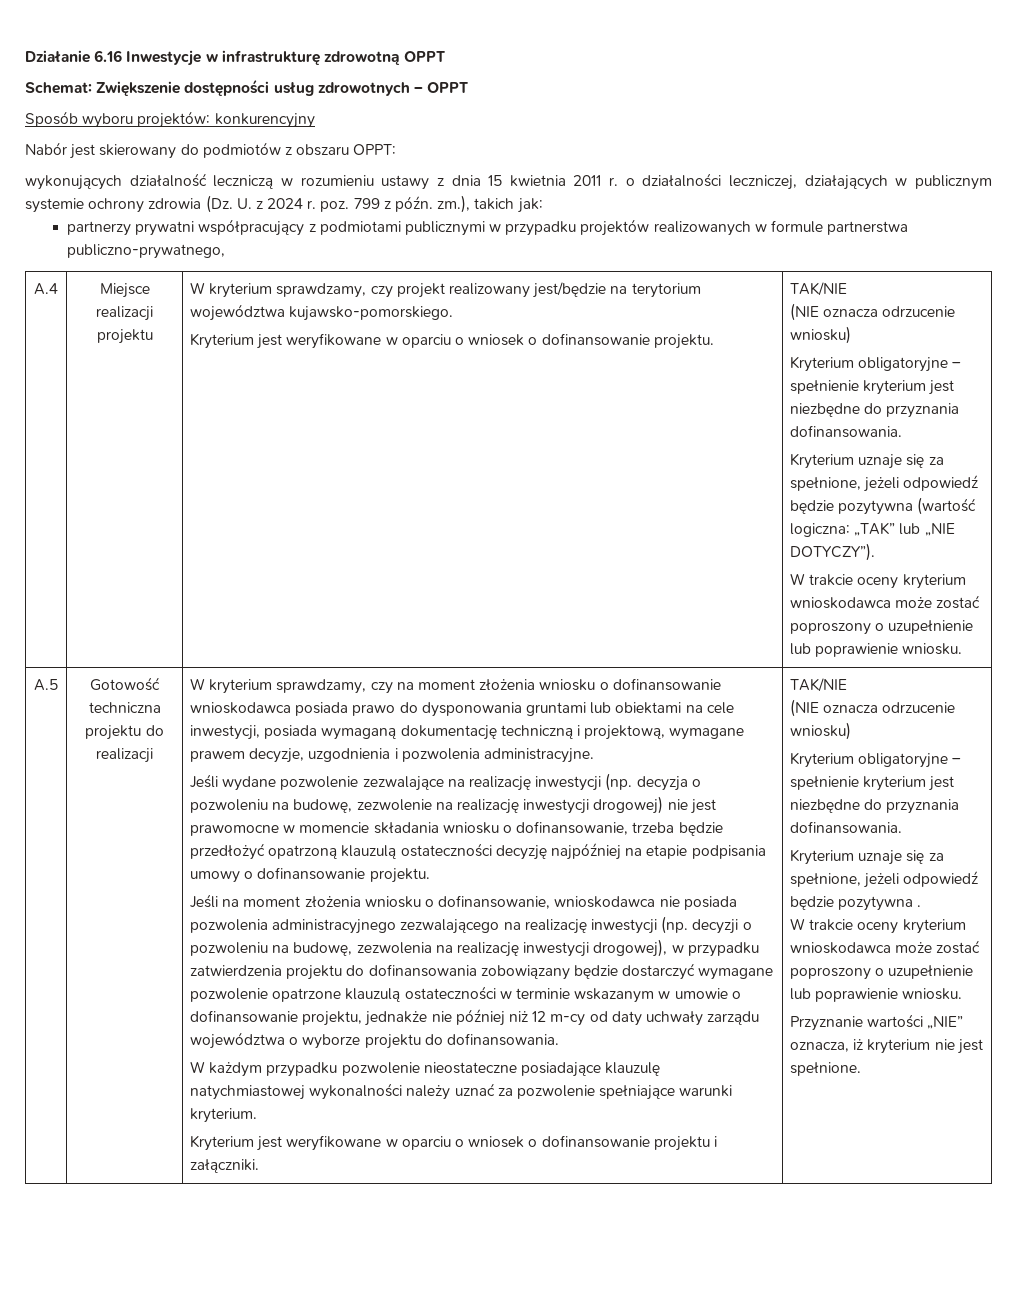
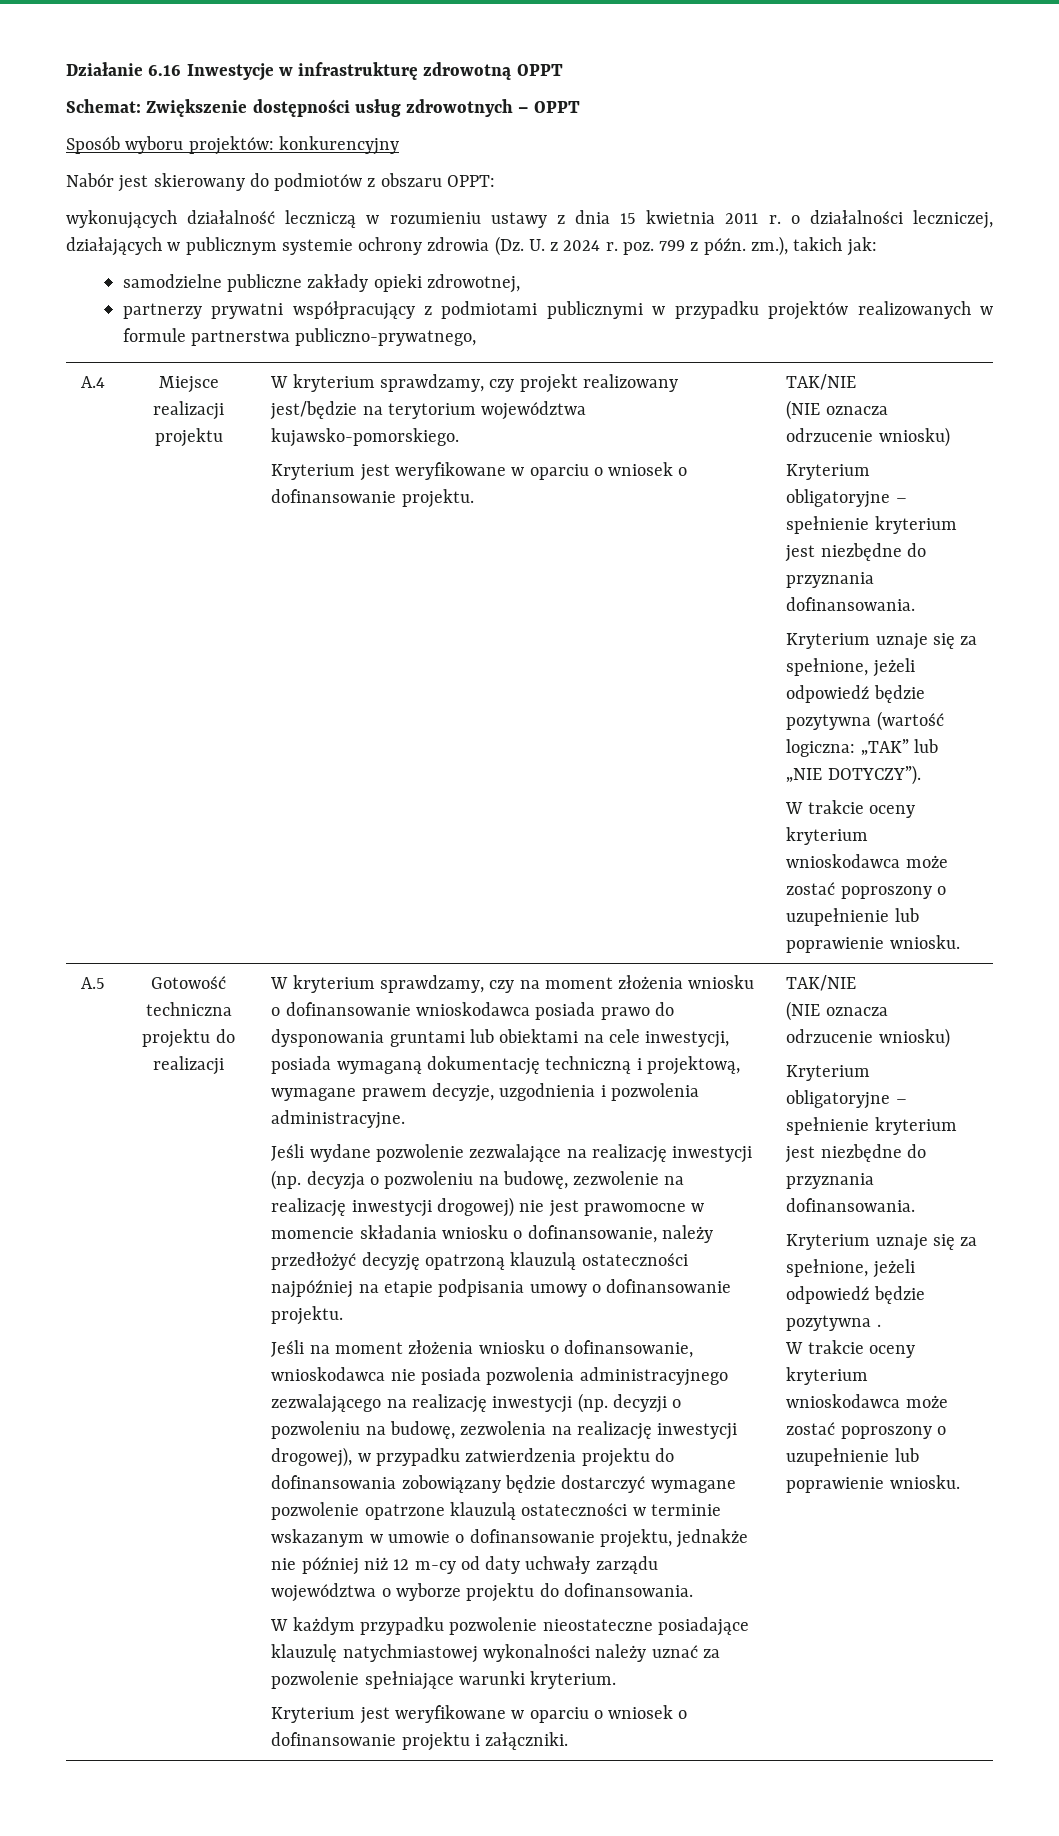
+ samodzielne publiczne zakłady opieki zdrowotnej,
- Jeśli wydane pozwolenie zezwalające na realizację inwestycji (np. decyzja o pozwoleniu na budowę, zezwolenie na realizację inwestycji drogowej) nie jest prawomocne w momencie składania wniosku o dofinansowanie, trzeba będzie przedłożyć opatrzoną klauzulą ostateczności decyzję najpóźniej na etapie podpisania umowy o dofinansowanie projektu.
+ Jeśli wydane pozwolenie zezwalające na realizację inwestycji (np. decyzja o pozwoleniu na budowę, zezwolenie na realizację inwestycji drogowej) nie jest prawomocne w momencie składania wniosku o dofinansowanie, należy przedłożyć decyzję opatrzoną klauzulą ostateczności najpóźniej na etapie podpisania umowy o dofinansowanie projektu.
- Przyznanie wartości „NIE” oznacza, iż kryterium nie jest spełnione.

